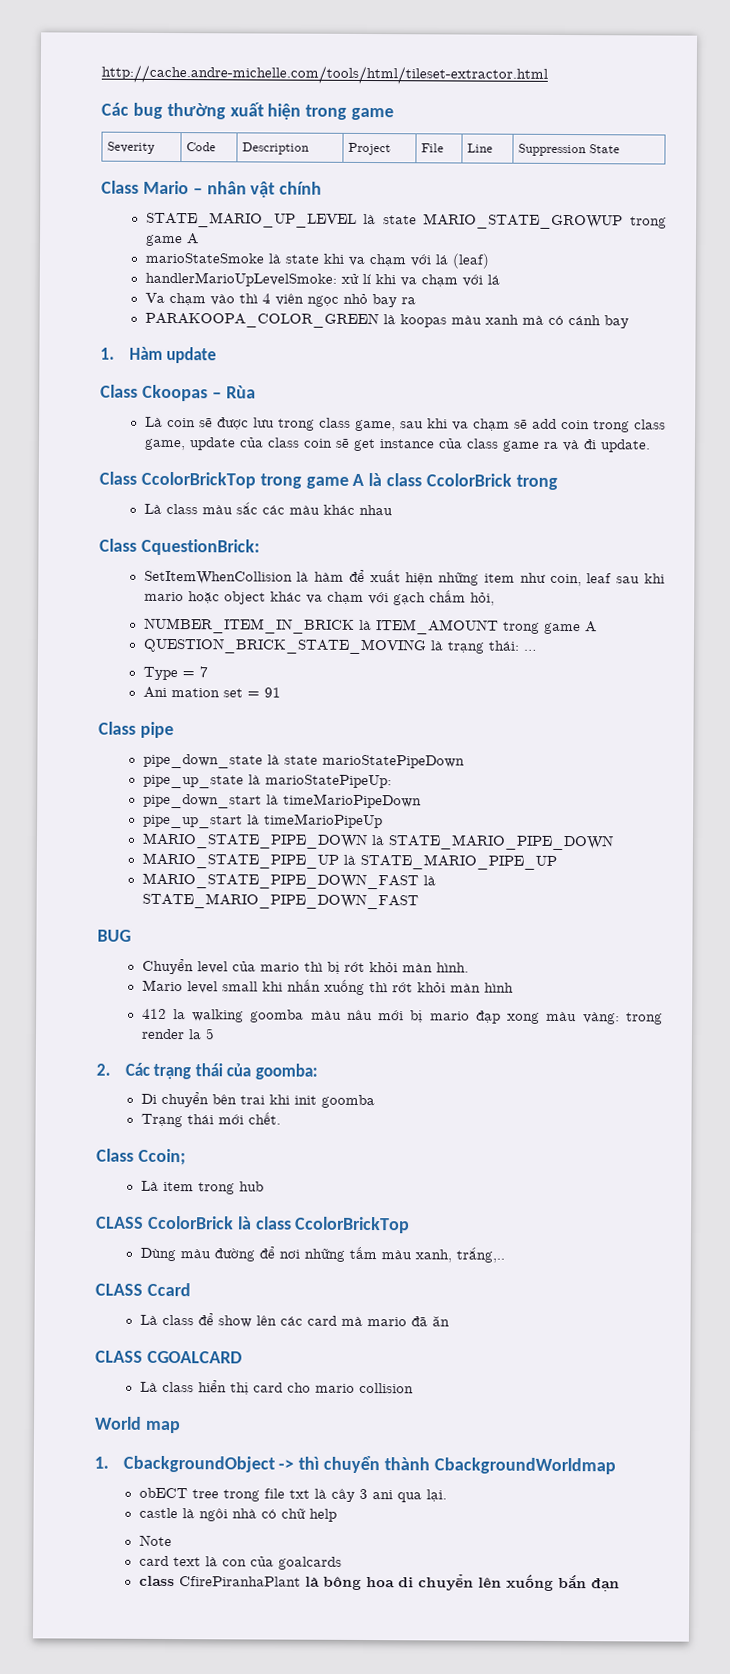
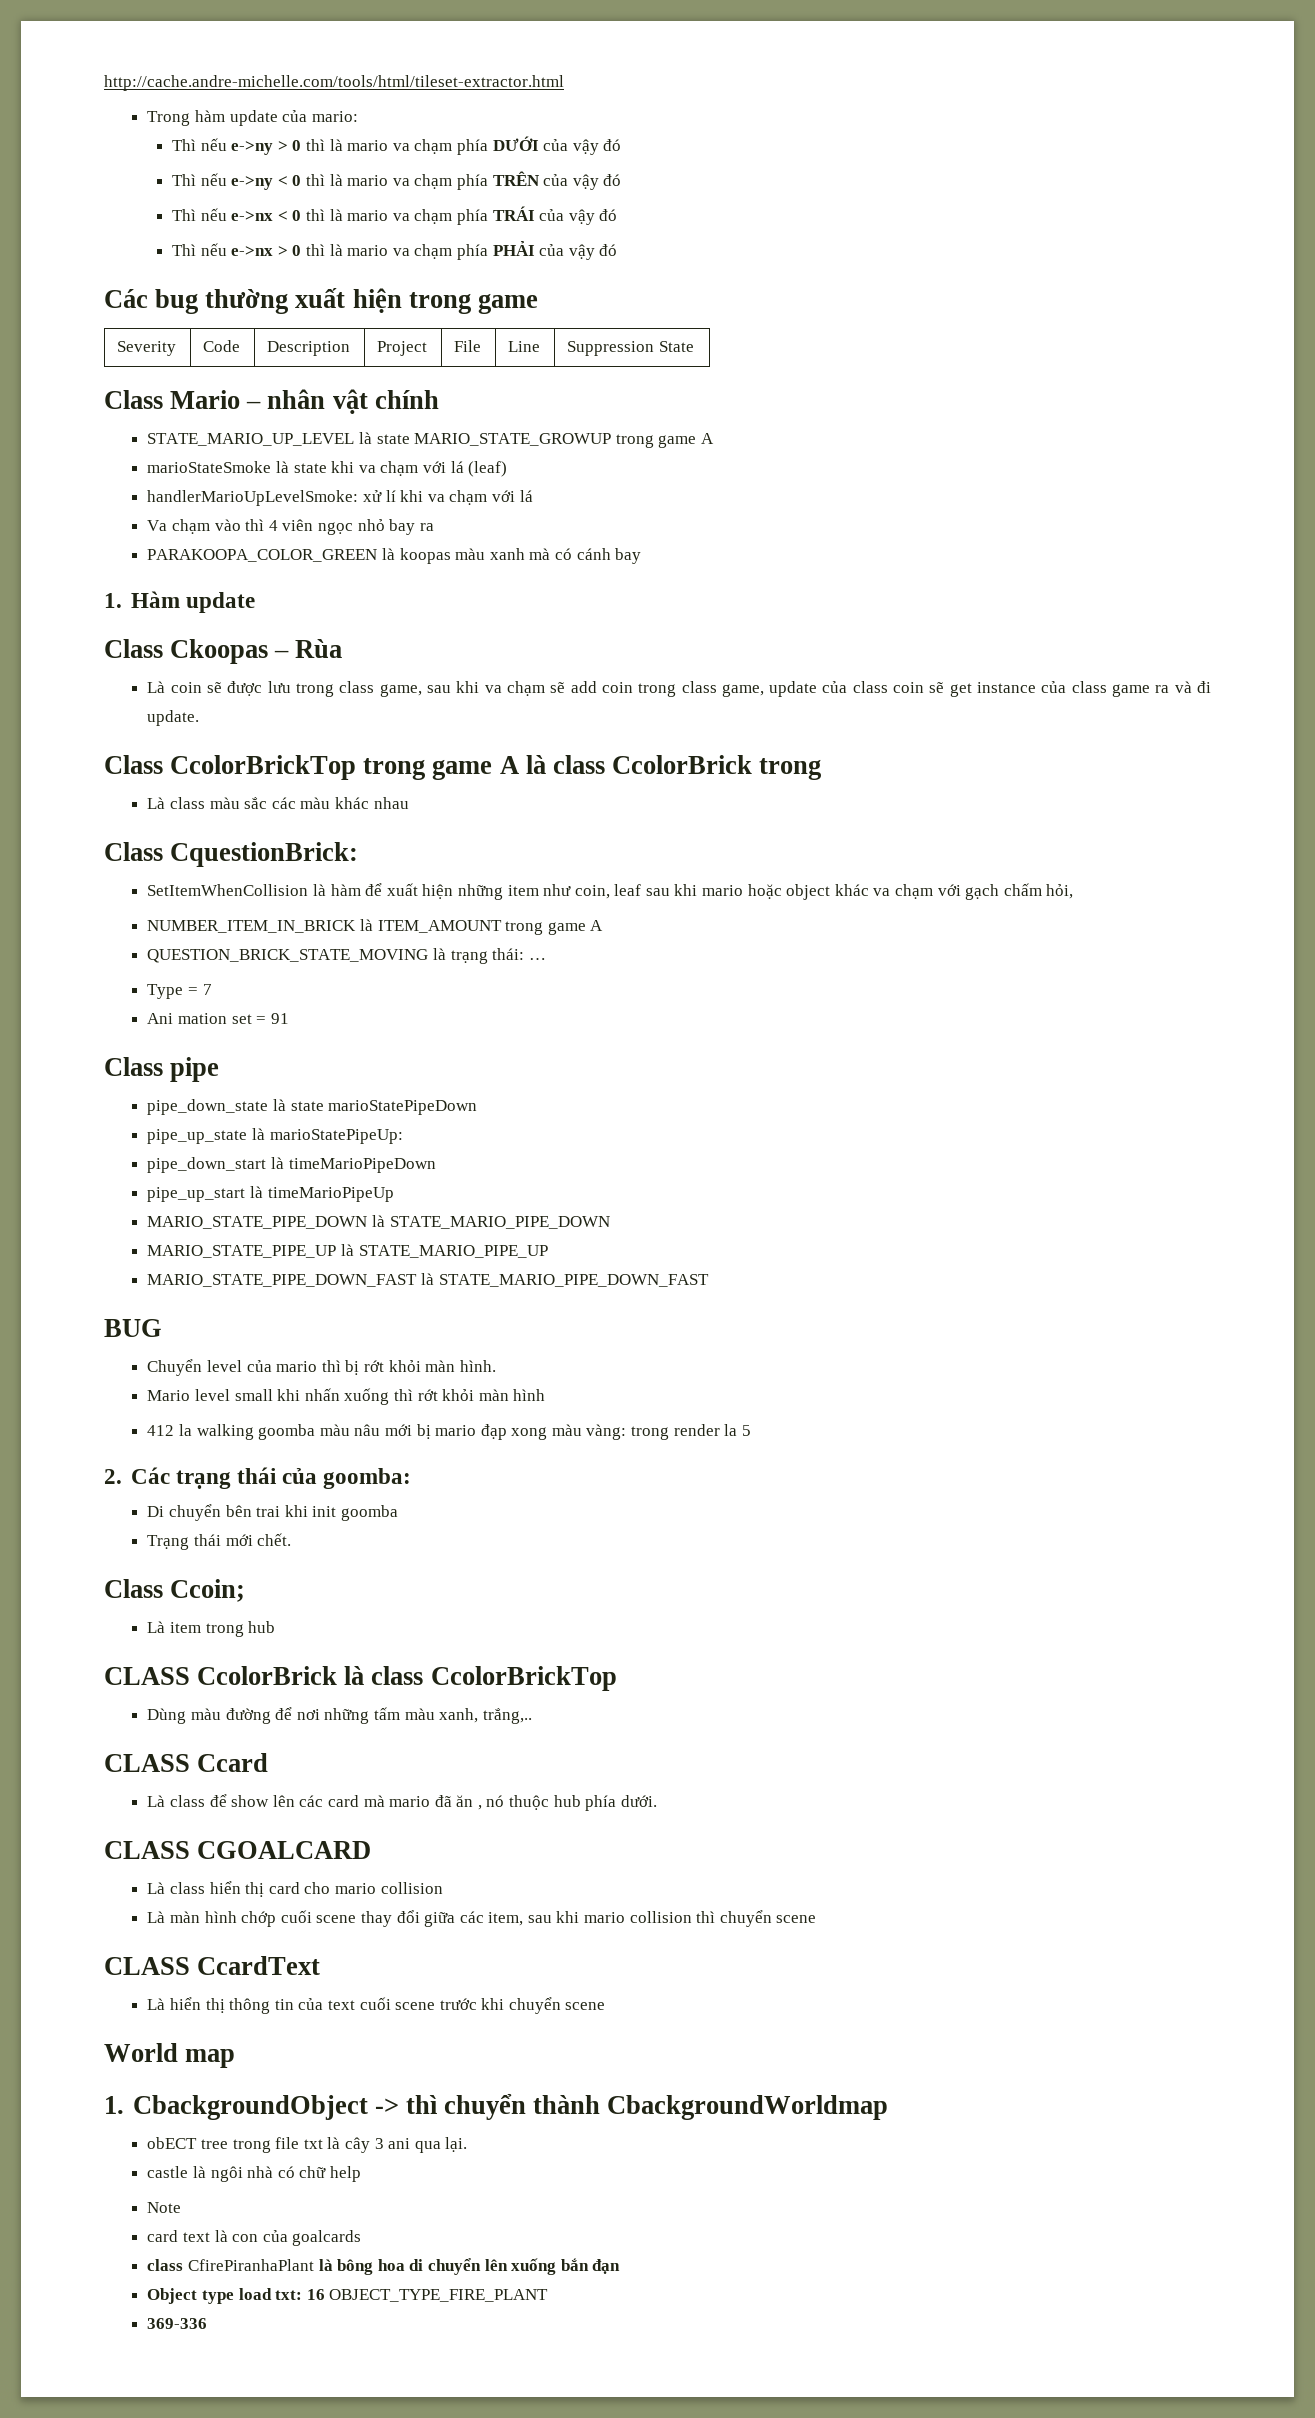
+ Trong hàm update của mario:
+ Thì nếu e->ny > 0 thì là mario va chạm phía DƯỚI của vậy đó
+ Thì nếu e->ny < 0 thì là mario va chạm phía TRÊN của vậy đó
+ Thì nếu e->nx < 0 thì là mario va chạm phía TRÁI của vậy đó
+ Thì nếu e->nx > 0 thì là mario va chạm phía PHẢI của vậy đó
- Là class để show lên các card mà mario đã ăn
+ Là class để show lên các card mà mario đã ăn , nó thuộc hub phía dưới.
+ Là màn hình chớp cuối scene thay đổi giữa các item, sau khi mario collision thì chuyển scene
+ CLASS CcardText
+ Là hiển thị thông tin của text cuối scene trước khi chuyển scene
+ Object type load txt: 16 OBJECT_TYPE_FIRE_PLANT
+ 369-336

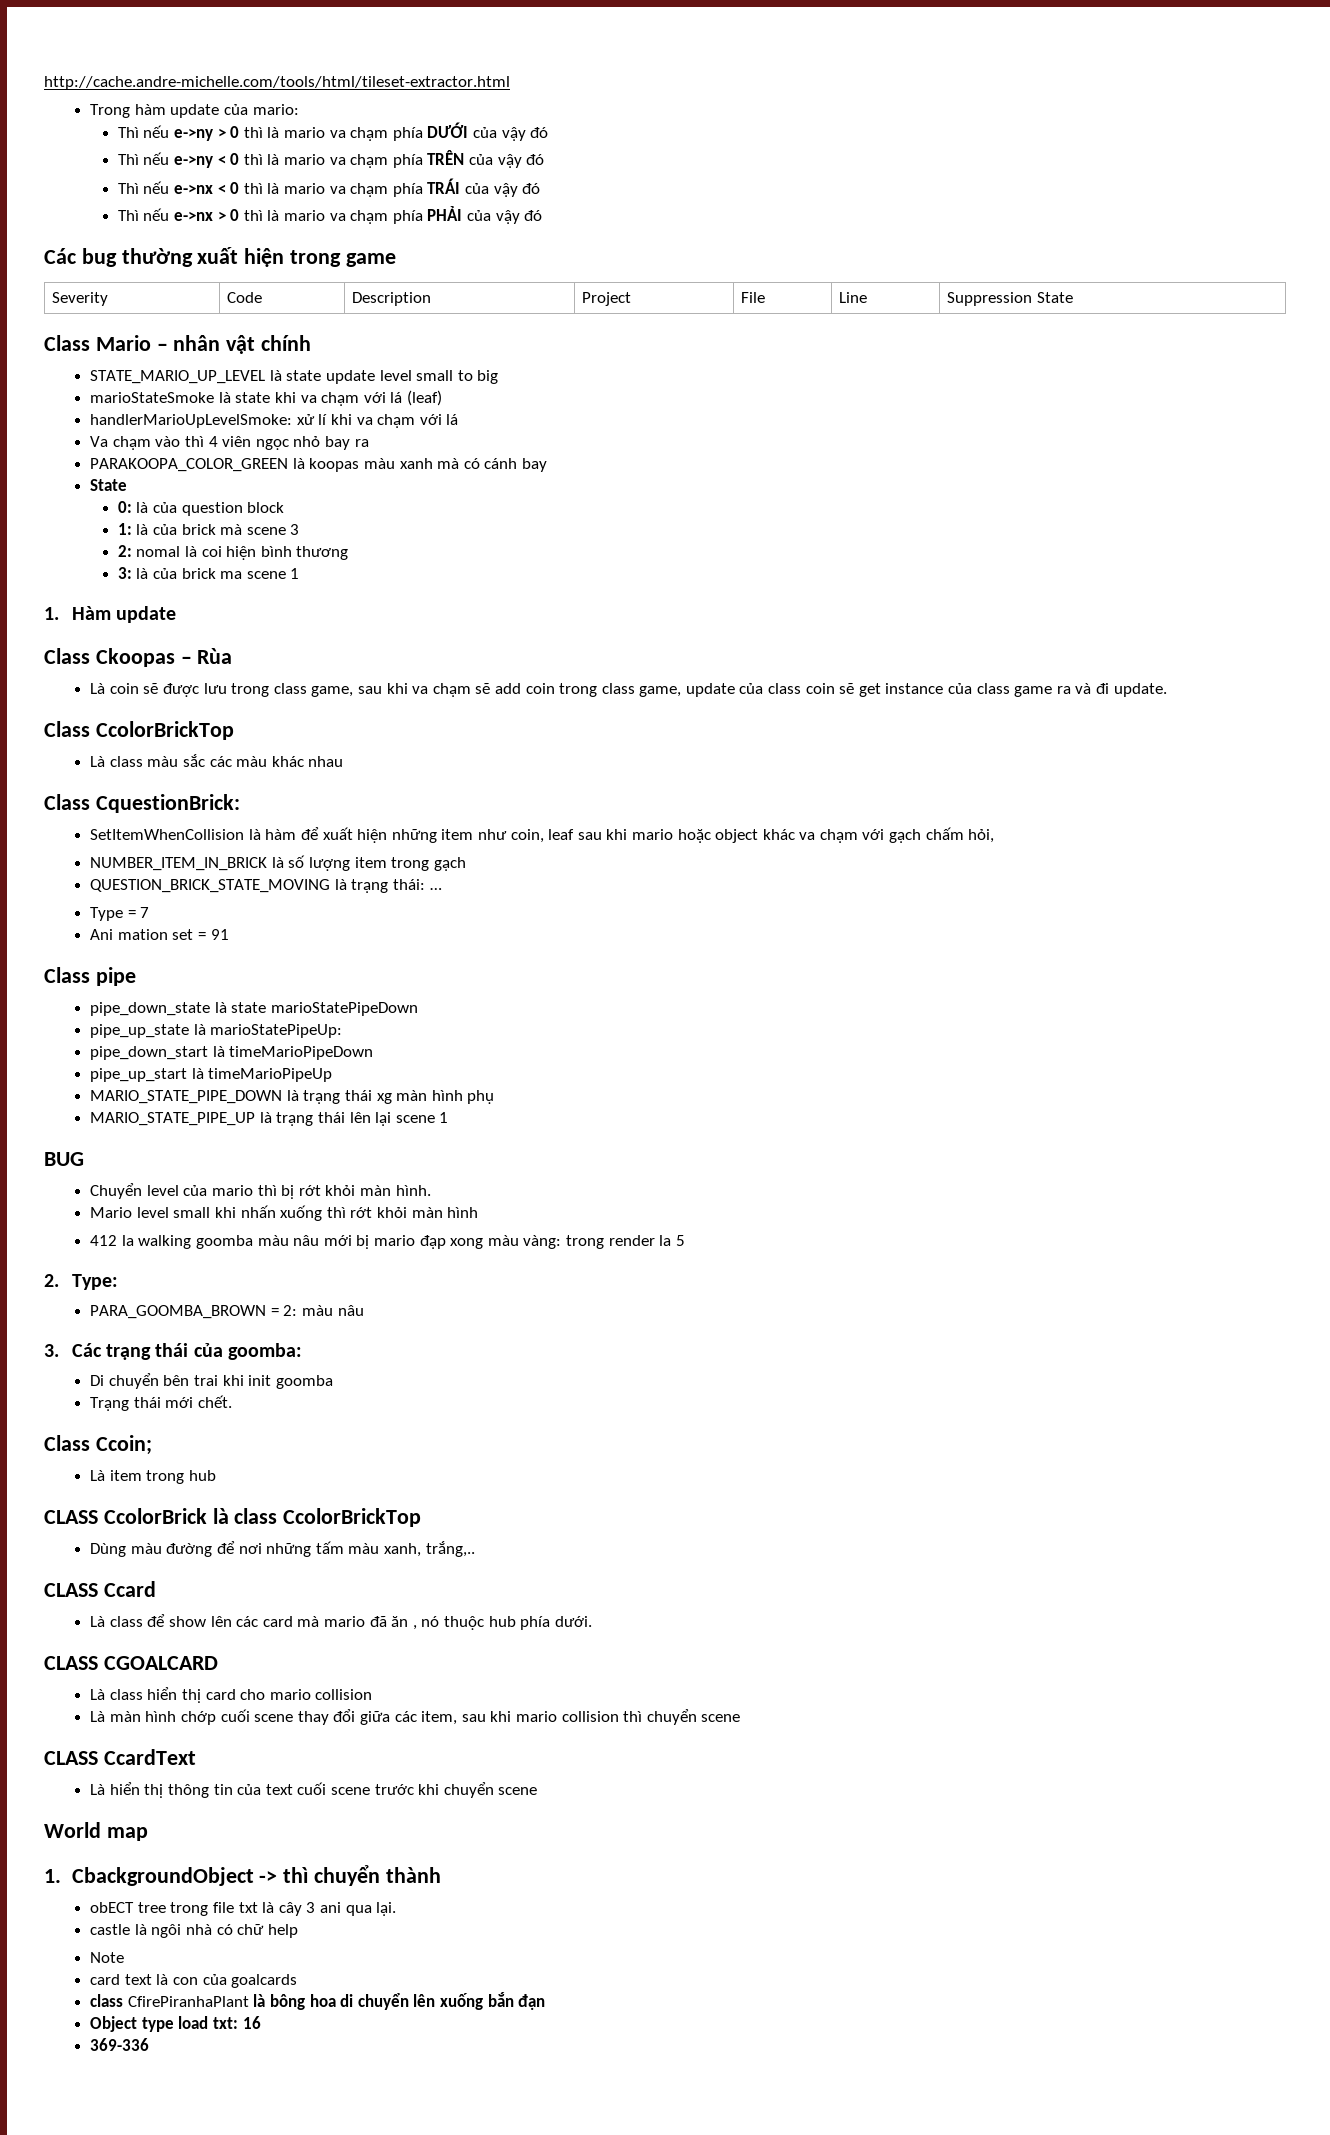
- STATE_MARIO_UP_LEVEL là state MARIO_STATE_GROWUP trong game A
+ STATE_MARIO_UP_LEVEL là state update level small to big
  PARAKOOPA_COLOR_GREEN là koopas màu xanh mà có cánh bay
+ State
+ 0: là của question block
+ 1: là của brick mà scene 3
+ 2: nomal là coi hiện bình thương
+ 3: là của brick ma scene 1
- Class CcolorBrickTop trong game A là class CcolorBrick trong
+ Class CcolorBrickTop
- NUMBER_ITEM_IN_BRICK là ITEM_AMOUNT trong game A
+ NUMBER_ITEM_IN_BRICK là số lượng item trong gạch
- MARIO_STATE_PIPE_DOWN là STATE_MARIO_PIPE_DOWN
- MARIO_STATE_PIPE_UP là STATE_MARIO_PIPE_UP
- MARIO_STATE_PIPE_DOWN_FAST là STATE_MARIO_PIPE_DOWN_FAST
+ MARIO_STATE_PIPE_DOWN là trạng thái xg màn hình phụ
+ MARIO_STATE_PIPE_UP là trạng thái lên lại scene 1
- 2. Các trạng thái của goomba:
+ 2. Type:
+ PARA_GOOMBA_BROWN = 2: màu nâu
+ 3. Các trạng thái của goomba:
- 1. CbackgroundObject -> thì chuyển thành CbackgroundWorldmap
+ 1. CbackgroundObject -> thì chuyển thành
- Object type load txt: 16 OBJECT_TYPE_FIRE_PLANT
+ Object type load txt: 16

